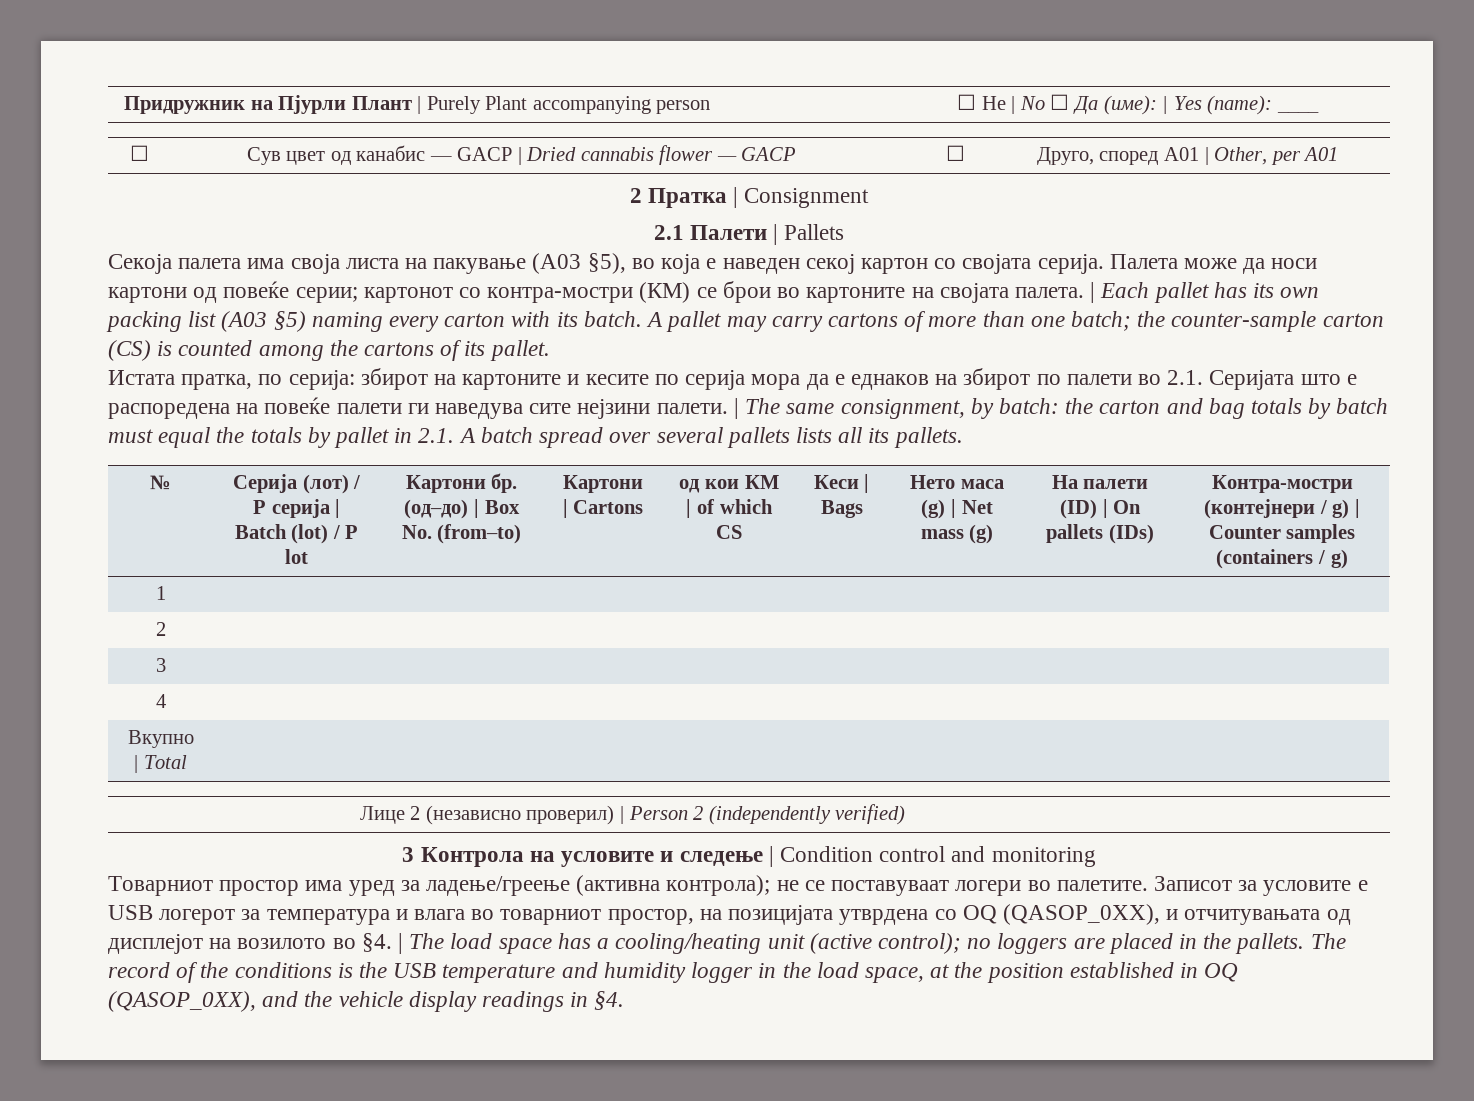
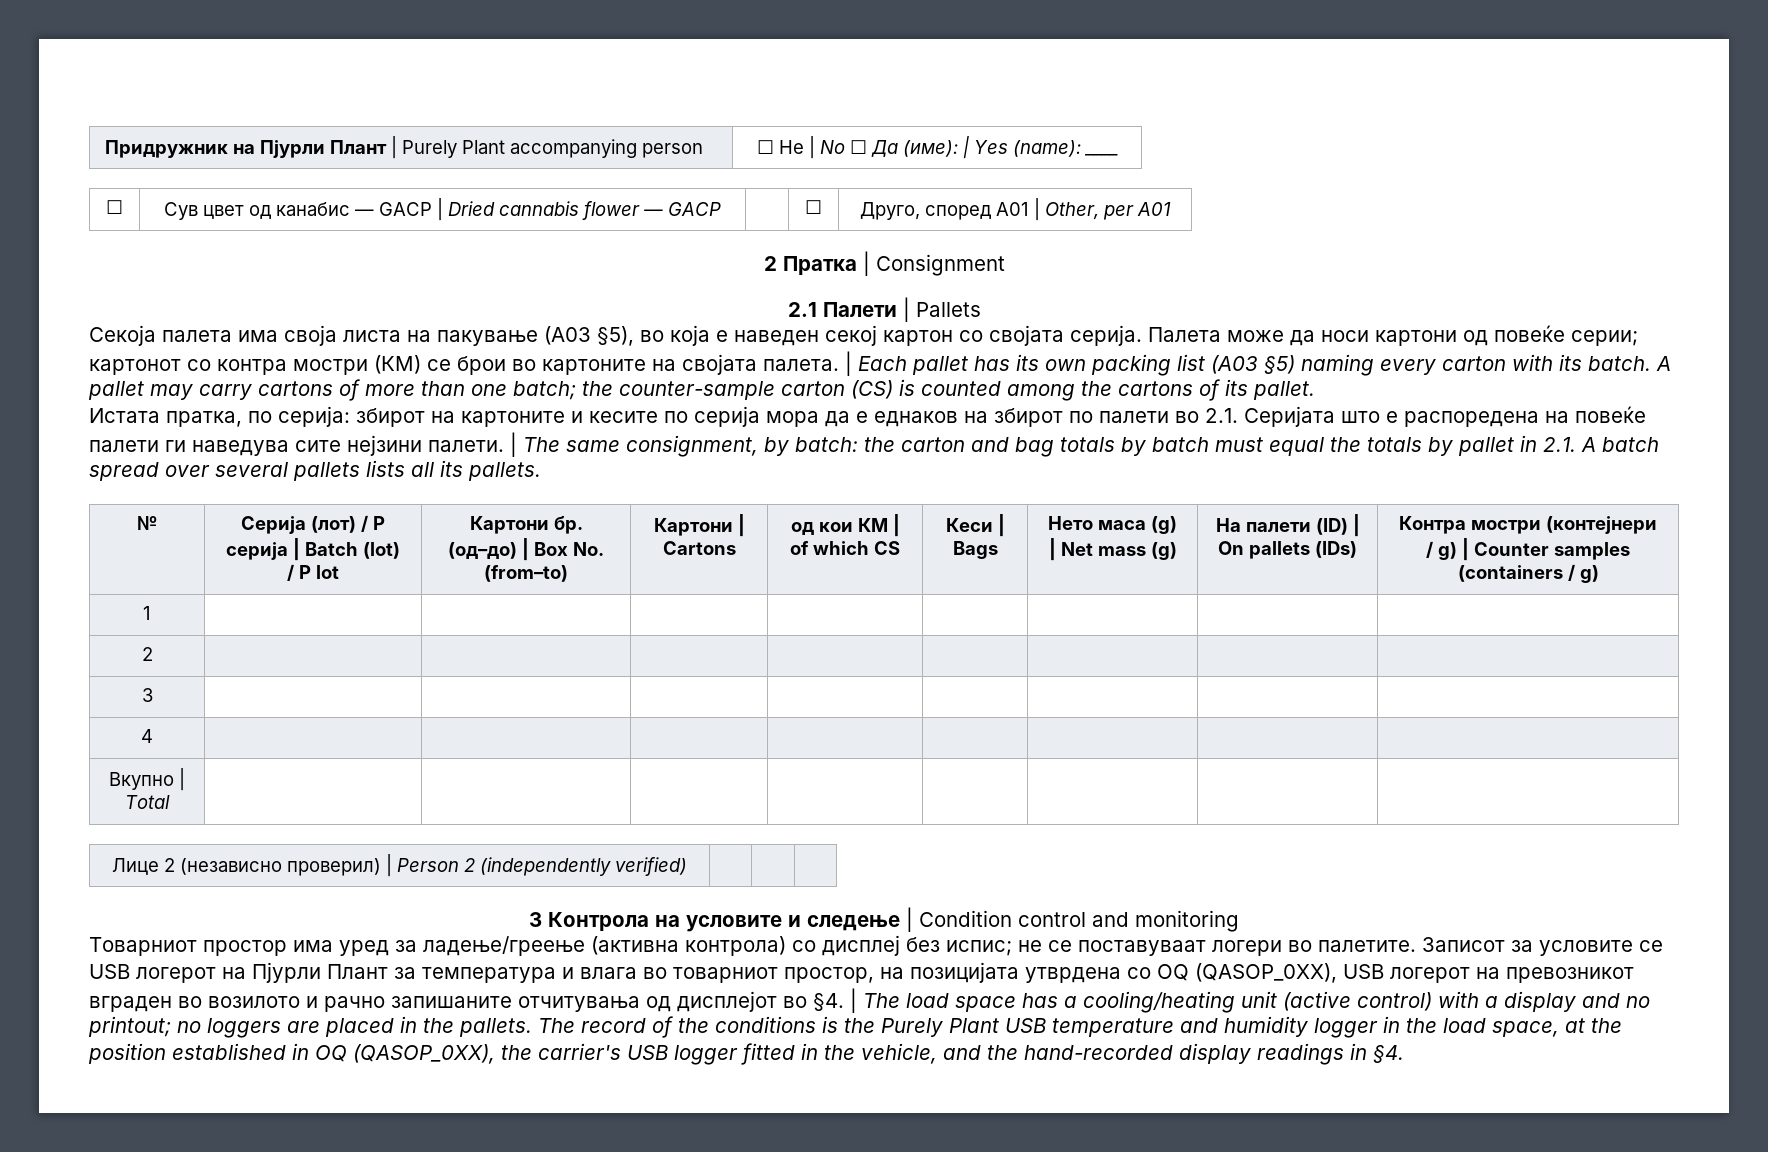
- Палета може да носи картони од повеќе серии; картонот со контра-мостри (КМ) се брои во картоните на својата палета.
+ Палета може да носи картони од повеќе серии; картонот со контра мостри (КМ) се брои во картоните на својата палета.
- Контра-мостри (контејнери / g) | Counter samples (containers / g)
+ Контра мостри (контејнери / g) | Counter samples (containers / g)
- Товарниот простор има уред за ладење/греење (активна контрола); не се поставуваат логери во палетите.
+ Товарниот простор има уред за ладење/греење (активна контрола) со дисплеј без испис; не се поставуваат логери во палетите.
- Записот за условите е USB логерот за температура и влага во товарниот простор, на позицијата утврдена со OQ (QASOP_0XX), и отчитувањата од дисплејот на возилото во §4.
+ Записот за условите се USB логерот на Пјурли Плант за температура и влага во товарниот простор, на позицијата утврдена со OQ (QASOP_0XX), USB логерот на превозникот вграден во возилото и рачно запишаните отчитувања од дисплејот во §4.
- | The load space has a cooling/heating unit (active control); no loggers are placed in the pallets.
+ | The load space has a cooling/heating unit (active control) with a display and no printout; no loggers are placed in the pallets.
- The record of the conditions is the USB temperature and humidity logger in the load space, at the position established in OQ (QASOP_0XX), and the vehicle display readings in §4.
+ The record of the conditions is the Purely Plant USB temperature and humidity logger in the load space, at the position established in OQ (QASOP_0XX), the carrier's USB logger fitted in the vehicle, and the hand-recorded display readings in §4.

